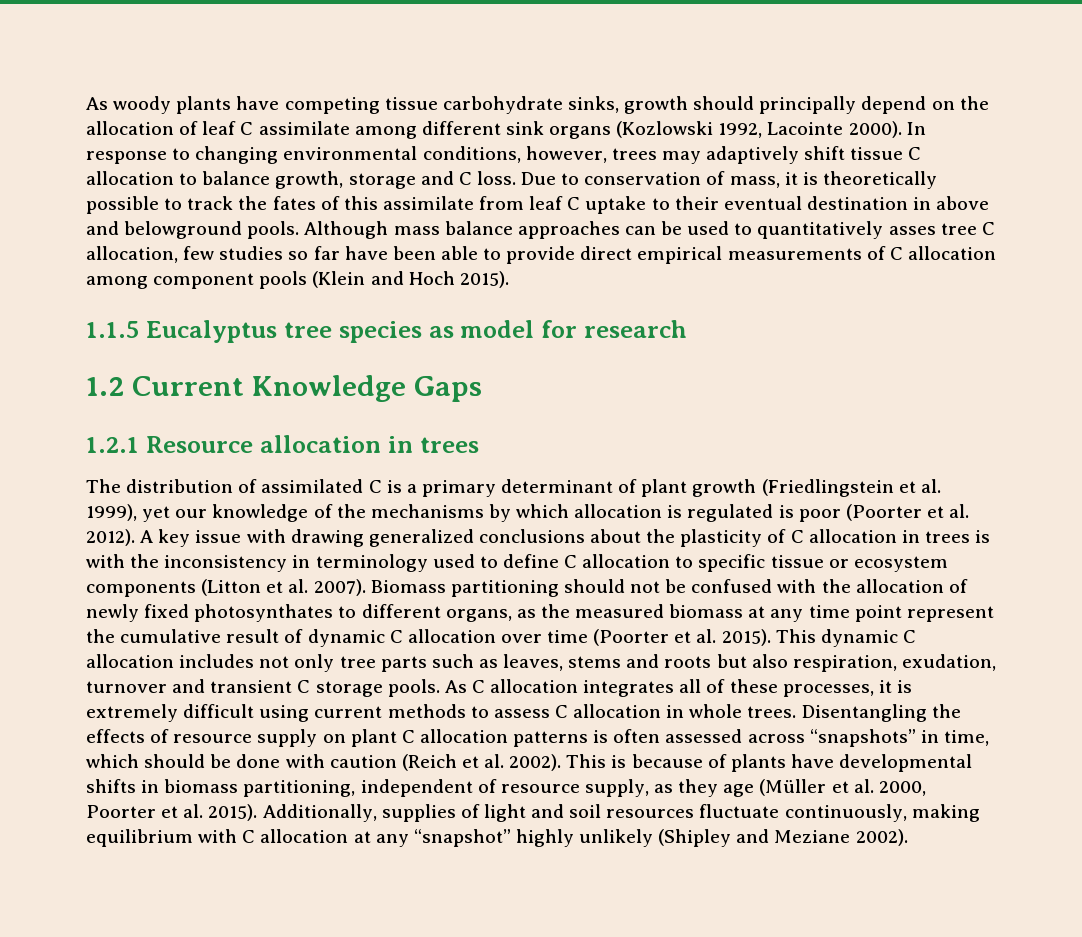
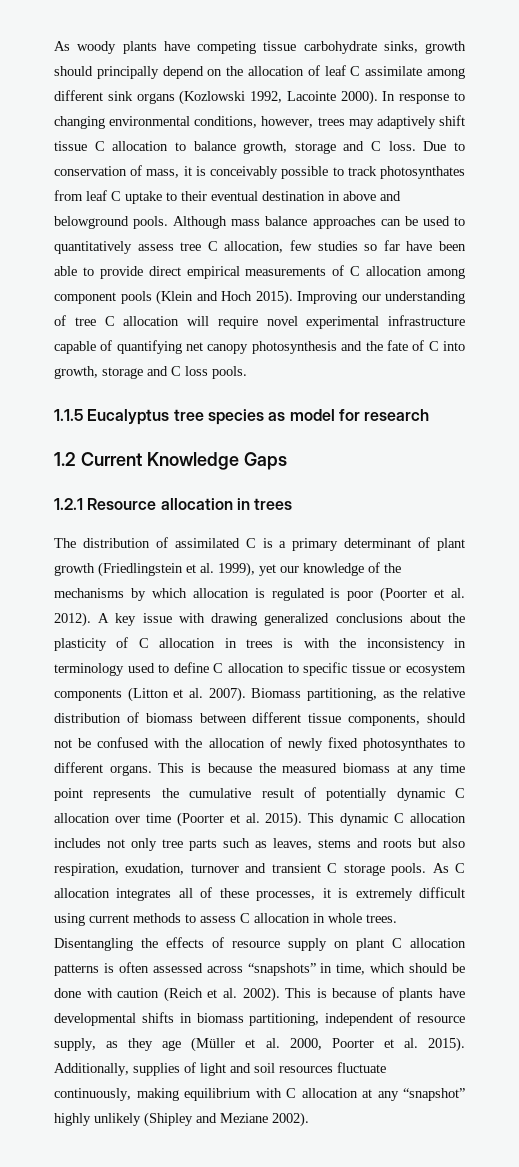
- Due to conservation of mass, it is theoretically possible to track the fates of this assimilate from leaf C uptake to their eventual destination in above and belowground pools.
+ Due to conservation of mass, it is conceivably possible to track photosynthates from leaf C uptake to their eventual destination in above and belowground pools.
- Although mass balance approaches can be used to quantitatively asses tree C allocation, few studies so far have been able to provide direct empirical measurements of C allocation among component pools (Klein and Hoch 2015).
+ Although mass balance approaches can be used to quantitatively assess tree C allocation, few studies so far have been able to provide direct empirical measurements of C allocation among component pools (Klein and Hoch 2015). Improving our understanding of tree C allocation will require novel experimental infrastructure capable of quantifying net canopy photosynthesis and the fate of C into growth, storage and C loss pools.
- Biomass partitioning should not be confused with the allocation of newly fixed photosynthates to different organs, as the measured biomass at any time point represent the cumulative result of dynamic C allocation over time (Poorter et al. 2015).
+ Biomass partitioning, as the relative distribution of biomass between different tissue components, should not be confused with the allocation of newly fixed photosynthates to different organs. This is because the measured biomass at any time point represents the cumulative result of potentially dynamic C allocation over time (Poorter et al. 2015).

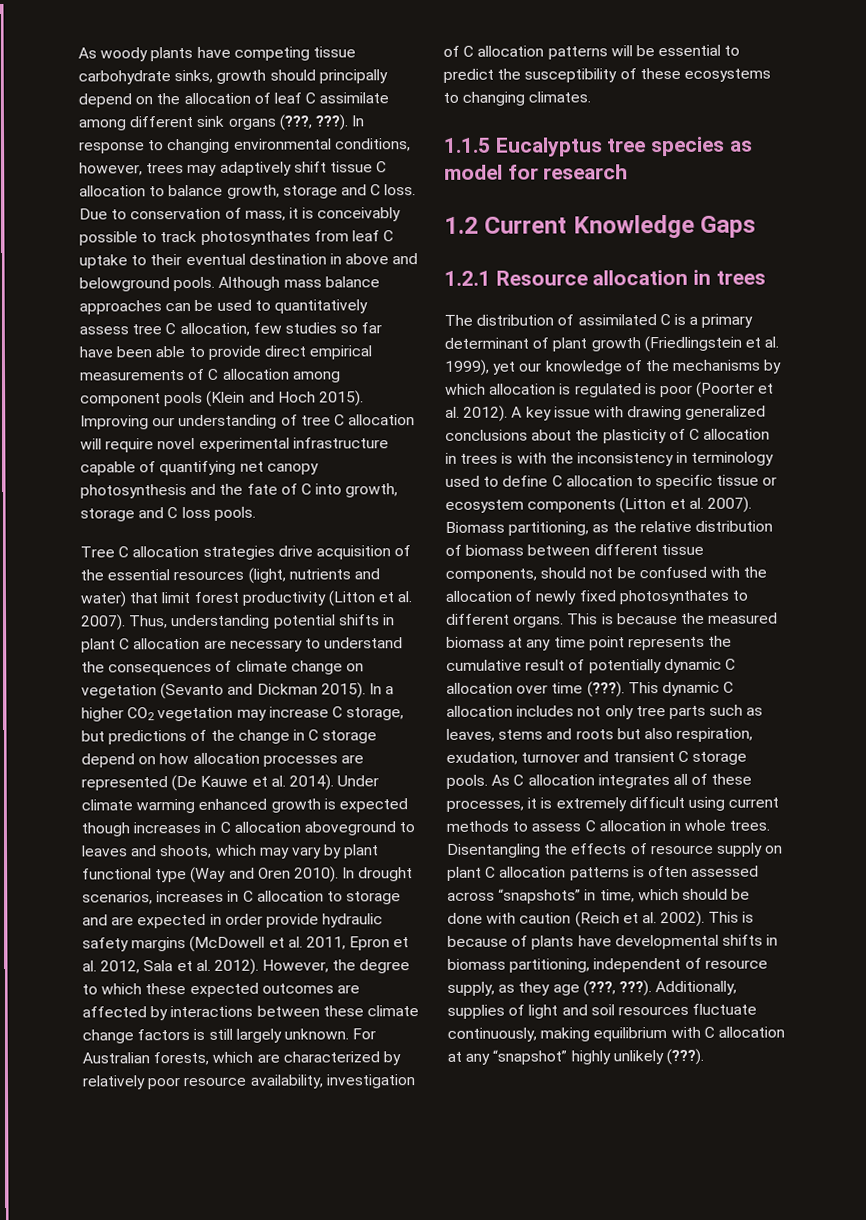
- As woody plants have competing tissue carbohydrate sinks, growth should principally depend on the allocation of leaf C assimilate among different sink organs (Kozlowski 1992, Lacointe 2000).
+ As woody plants have competing tissue carbohydrate sinks, growth should principally depend on the allocation of leaf C assimilate among different sink organs (???, ???).
+ Tree C allocation strategies drive acquisition of the essential resources (light, nutrients and water) that limit forest productivity (Litton et al. 2007). Thus, understanding potential shifts in plant C allocation are necessary to understand the consequences of climate change on vegetation (Sevanto and Dickman 2015). In a higher CO2 vegetation may increase C storage, but predictions of the change in C storage depend on how allocation processes are represented (De Kauwe et al. 2014). Under climate warming enhanced growth is expected though increases in C allocation aboveground to leaves and shoots, which may vary by plant functional type (Way and Oren 2010). In drought scenarios, increases in C allocation to storage and are expected in order provide hydraulic safety margins (McDowell et al. 2011, Epron et al. 2012, Sala et al. 2012). However, the degree to which these expected outcomes are affected by interactions between these climate change factors is still largely unknown. For Australian forests, which are characterized by relatively poor resource availability, investigation of C allocation patterns will be essential to predict the susceptibility of these ecosystems to changing climates.
- This is because the measured biomass at any time point represents the cumulative result of potentially dynamic C allocation over time (Poorter et al. 2015).
+ This is because the measured biomass at any time point represents the cumulative result of potentially dynamic C allocation over time (???).
- This is because of plants have developmental shifts in biomass partitioning, independent of resource supply, as they age (Müller et al. 2000, Poorter et al. 2015).
+ This is because of plants have developmental shifts in biomass partitioning, independent of resource supply, as they age (???, ???).
- Additionally, supplies of light and soil resources fluctuate continuously, making equilibrium with C allocation at any “snapshot” highly unlikely (Shipley and Meziane 2002).
+ Additionally, supplies of light and soil resources fluctuate continuously, making equilibrium with C allocation at any “snapshot” highly unlikely (???).

